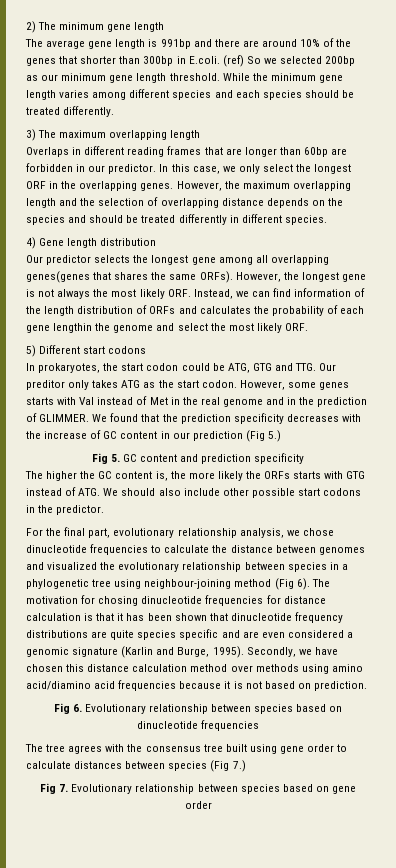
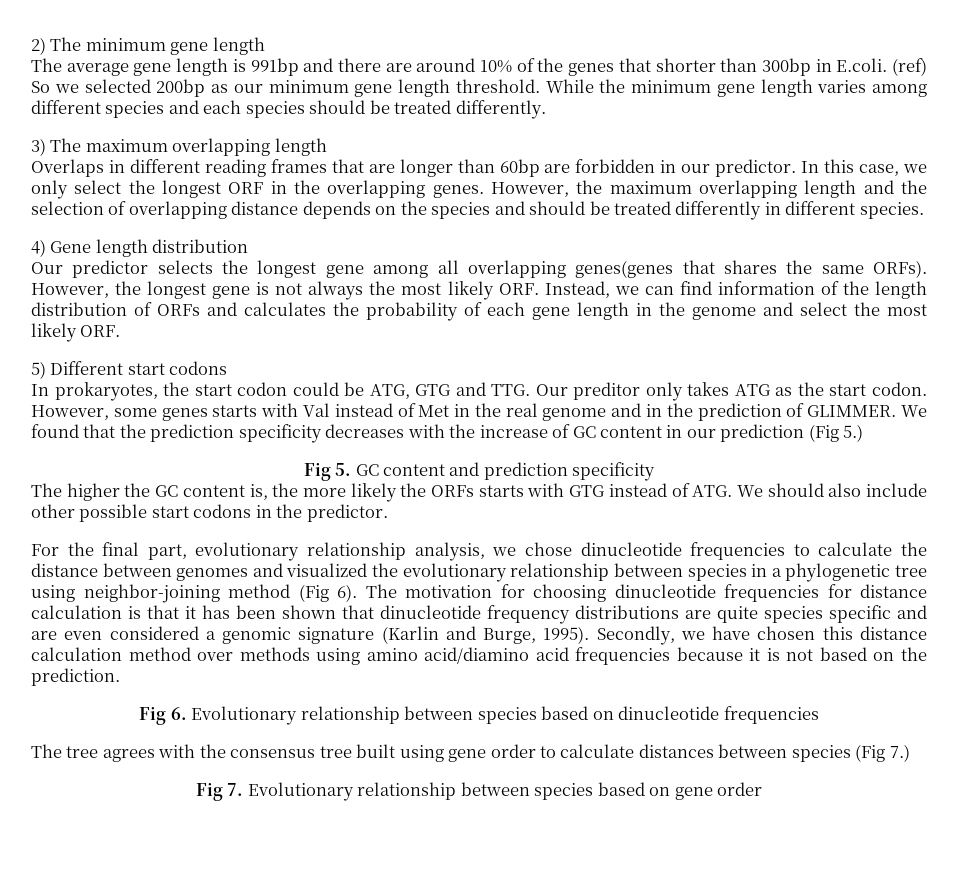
- However, the longest gene is not always the most likely ORF. Instead, we can find information of the length distribution of ORFs and calculates the probability of each gene lengthin the genome and select the most likely ORF.
+ However, the longest gene is not always the most likely ORF. Instead, we can find information of the length distribution of ORFs and calculates the probability of each gene length in the genome and select the most likely ORF.
- For the final part, evolutionary relationship analysis, we chose dinucleotide frequencies to calculate the distance between genomes and visualized the evolutionary relationship between species in a phylogenetic tree using neighbour-joining method (Fig 6).
+ For the final part, evolutionary relationship analysis, we chose dinucleotide frequencies to calculate the distance between genomes and visualized the evolutionary relationship between species in a phylogenetic tree using neighbor-joining method (Fig 6).
- The motivation for chosing dinucleotide frequencies for distance calculation is that it has been shown that dinucleotide frequency distributions are quite species specific and are even considered a genomic signature (Karlin and Burge, 1995).
+ The motivation for choosing dinucleotide frequencies for distance calculation is that it has been shown that dinucleotide frequency distributions are quite species specific and are even considered a genomic signature (Karlin and Burge, 1995).
- Secondly, we have chosen this distance calculation method over methods using amino acid/diamino acid frequencies because it is not based on prediction.
+ Secondly, we have chosen this distance calculation method over methods using amino acid/diamino acid frequencies because it is not based on the prediction.

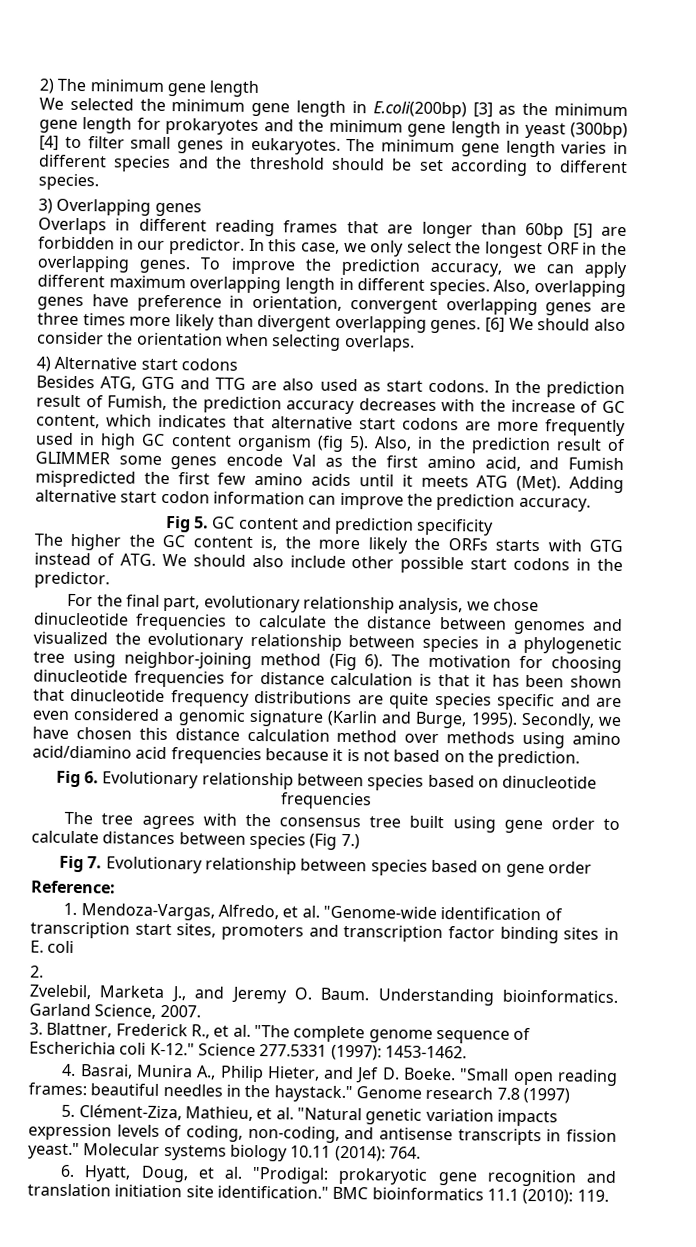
- The average gene length is 991bp and there are around 10% of the genes that shorter than 300bp in E.coli. (ref) So we selected 200bp as our minimum gene length threshold. While the minimum gene length varies among different species and each species should be treated differently.
- 3) The maximum overlapping length
+ We selected the minimum gene length in E.coli(200bp) [3] as the minimum gene length for prokaryotes and the minimum gene length in yeast (300bp) [4] to filter small genes in eukaryotes. The minimum gene length varies in different species and the threshold should be set according to different species.
+ 3) Overlapping genes
- Overlaps in different reading frames that are longer than 60bp are forbidden in our predictor.
+ Overlaps in different reading frames that are longer than 60bp [5] are forbidden in our predictor.
- However, the maximum overlapping length and the selection of overlapping distance depends on the species and should be treated differently in different species.
- 4) Gene length distribution
- Our predictor selects the longest gene among all overlapping genes(genes that shares the same ORFs). However, the longest gene is not always the most likely ORF. Instead, we can find information of the length distribution of ORFs and calculates the probability of each gene length in the genome and select the most likely ORF.
- 5) Different start codons
- In prokaryotes, the start codon could be ATG, GTG and TTG. Our preditor only takes ATG as the start codon. However, some genes starts with Val instead of Met in the real genome and in the prediction of GLIMMER. We found that the prediction specificity decreases with the increase of GC content in our prediction (Fig 5.)
+ To improve the prediction accuracy, we can apply different maximum overlapping length in different species. Also, overlapping genes have preference in orientation, convergent overlapping genes are three times more likely than divergent overlapping genes. [6] We should also consider the orientation when selecting overlaps.
+ 4) Alternative start codons
+ Besides ATG, GTG and TTG are also used as start codons. In the prediction result of Fumish, the prediction accuracy decreases with the increase of GC content, which indicates that alternative start codons are more frequently used in high GC content organism (fig 5). Also, in the prediction result of GLIMMER some genes encode Val as the first amino acid, and Fumish mispredicted the first few amino acids until it meets ATG (Met). Adding alternative start codon information can improve the prediction accuracy.
+ Reference:
+ 1. Mendoza-Vargas, Alfredo, et al. "Genome-wide identification of transcription start sites, promoters and transcription factor binding sites in E. coli
+ 2.
+ Zvelebil, Marketa J., and Jeremy O. Baum. Understanding bioinformatics. Garland Science, 2007.
+ 3. Blattner, Frederick R., et al. "The complete genome sequence of Escherichia coli K-12." Science 277.5331 (1997): 1453-1462.
+ 4. Basrai, Munira A., Philip Hieter, and Jef D. Boeke. "Small open reading frames: beautiful needles in the haystack." Genome research 7.8 (1997)
+ 5. Clément-Ziza, Mathieu, et al. "Natural genetic variation impacts expression levels of coding, non-coding, and antisense transcripts in fission yeast." Molecular systems biology 10.11 (2014): 764.
+ 6. Hyatt, Doug, et al. "Prodigal: prokaryotic gene recognition and translation initiation site identification." BMC bioinformatics 11.1 (2010): 119.

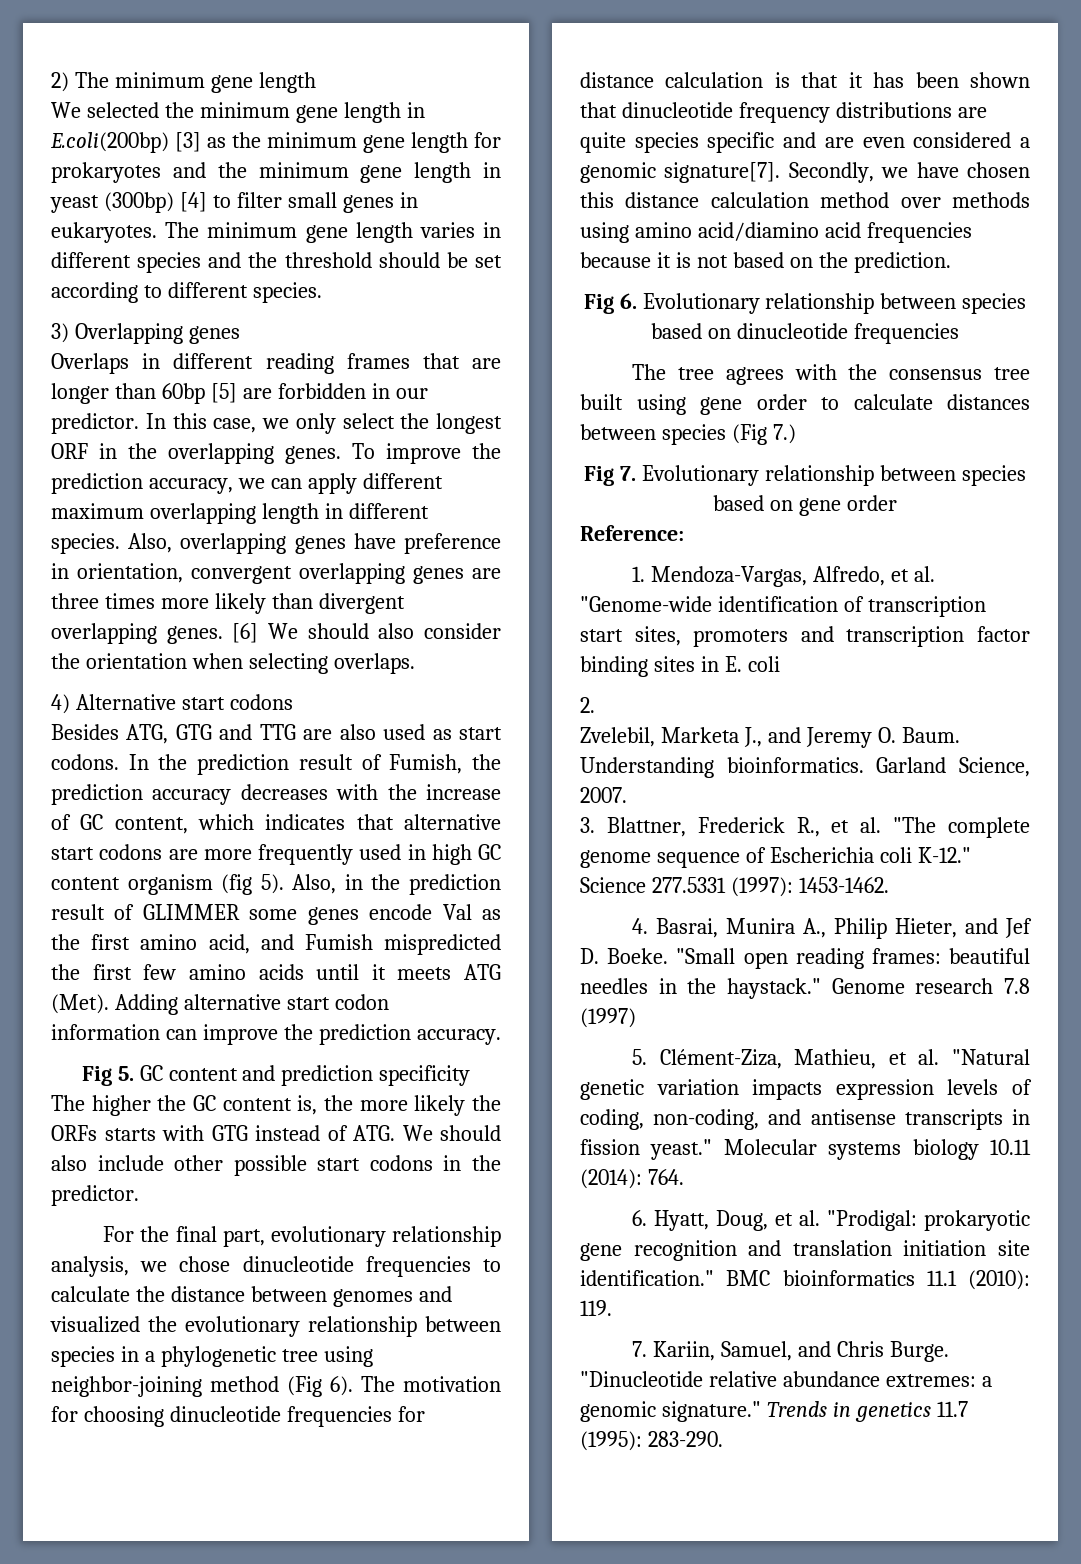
- The motivation for choosing dinucleotide frequencies for distance calculation is that it has been shown that dinucleotide frequency distributions are quite species specific and are even considered a genomic signature (Karlin and Burge, 1995).
+ The motivation for choosing dinucleotide frequencies for distance calculation is that it has been shown that dinucleotide frequency distributions are quite species specific and are even considered a genomic signature[7].
+ 7. Kariin, Samuel, and Chris Burge. "Dinucleotide relative abundance extremes: a genomic signature." Trends in genetics 11.7 (1995): 283-290.

